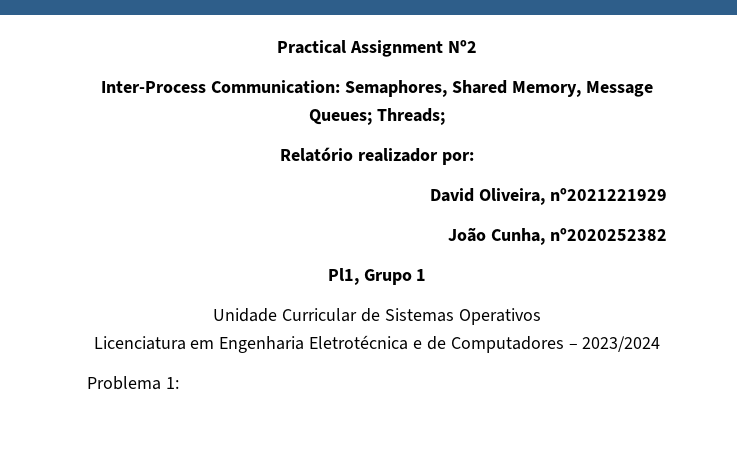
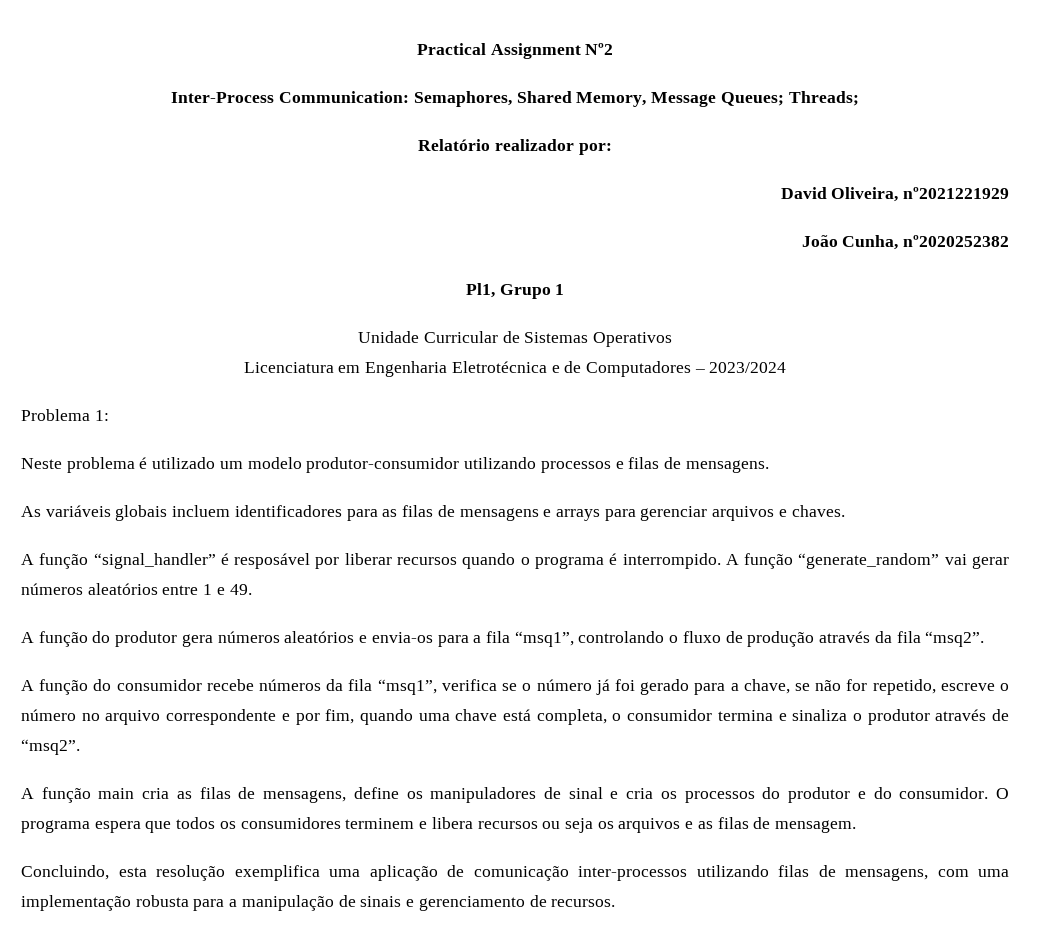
+ Neste problema é utilizado um modelo produtor-consumidor utilizando processos e filas de mensagens.
+ As variáveis globais incluem identificadores para as filas de mensagens e arrays para gerenciar arquivos e chaves.
+ A função “signal_handler” é resposável por liberar recursos quando o programa é interrompido. A função “generate_random” vai gerar números aleatórios entre 1 e 49.
+ A função do produtor gera números aleatórios e envia-os para a fila “msq1”, controlando o fluxo de produção através da fila “msq2”.
+ A função do consumidor recebe números da fila “msq1”, verifica se o número já foi gerado para a chave, se não for repetido, escreve o número no arquivo correspondente e por fim, quando uma chave está completa, o consumidor termina e sinaliza o produtor através de “msq2”.
+ A função main cria as filas de mensagens, define os manipuladores de sinal e cria os processos do produtor e do consumidor. O programa espera que todos os consumidores terminem e libera recursos ou seja os arquivos e as filas de mensagem.
+ Concluindo, esta resolução exemplifica uma aplicação de comunicação inter-processos utilizando filas de mensagens, com uma implementação robusta para a manipulação de sinais e gerenciamento de recursos.

